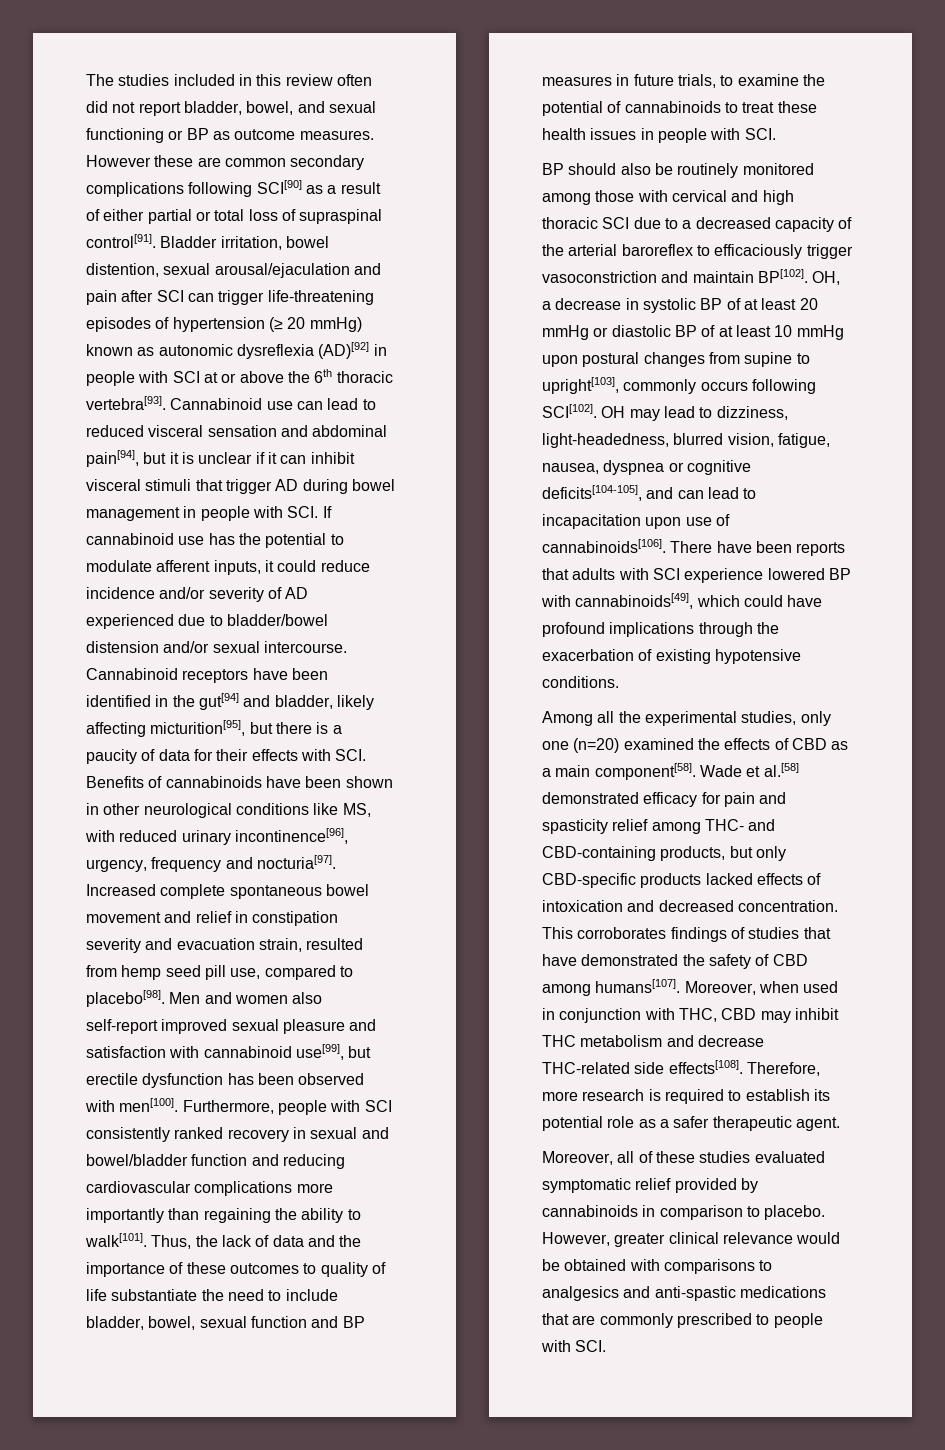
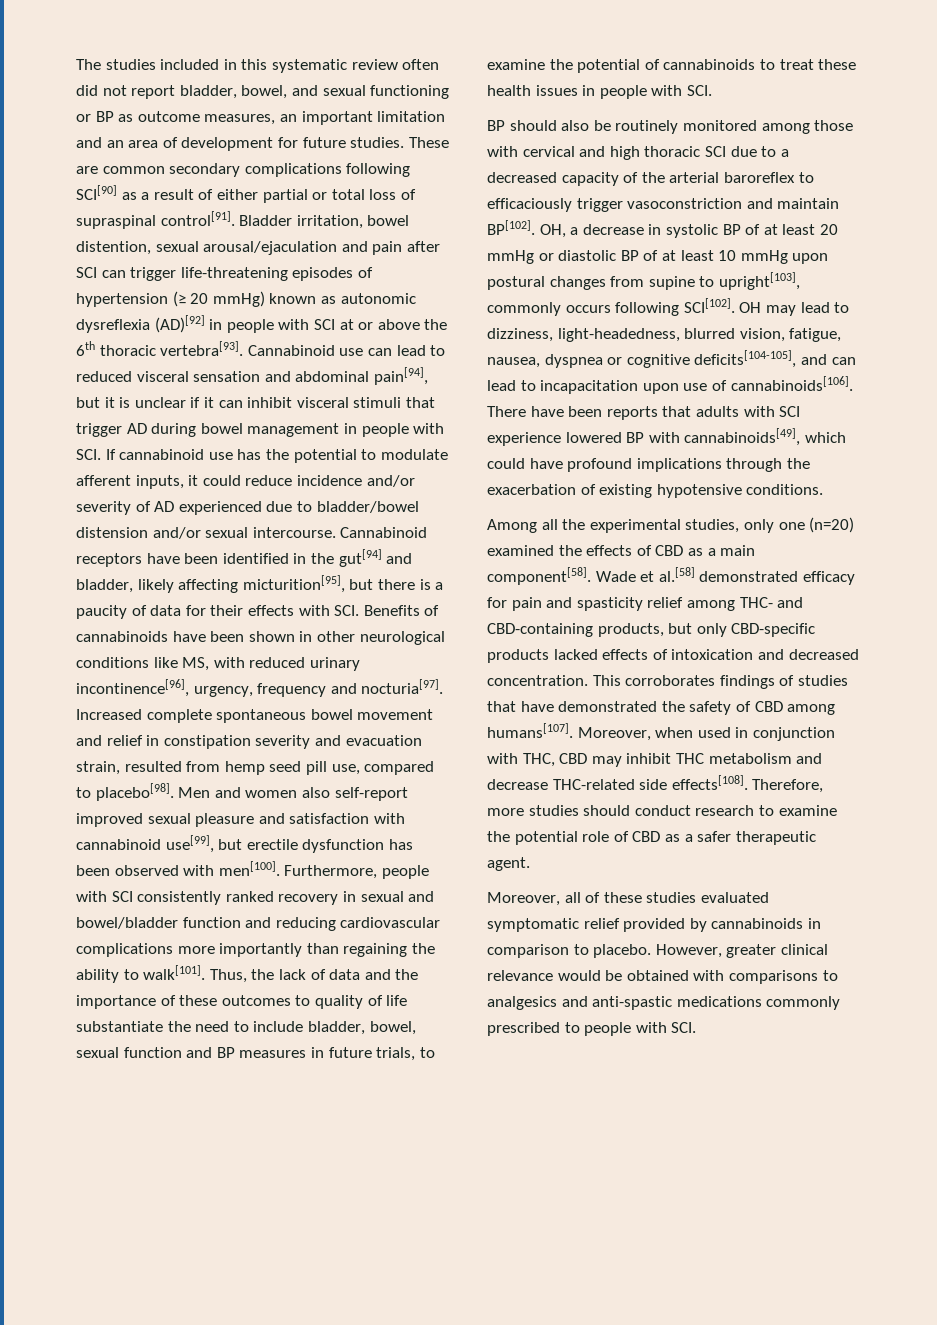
- The studies included in this review often did not report bladder, bowel, and sexual functioning or BP as outcome measures. However these are common secondary complications following SCI[90] as a result of either partial or total loss of supraspinal control[91].
+ The studies included in this systematic review often did not report bladder, bowel, and sexual functioning or BP as outcome measures, an important limitation and an area of development for future studies. These are common secondary complications following SCI[90] as a result of either partial or total loss of supraspinal control[91].
- Therefore, more research is required to establish its potential role as a safer therapeutic agent.
+ Therefore, more studies should conduct research to examine the potential role of CBD as a safer therapeutic agent.
- However, greater clinical relevance would be obtained with comparisons to analgesics and anti-spastic medications that are commonly prescribed to people with SCI.
+ However, greater clinical relevance would be obtained with comparisons to analgesics and anti-spastic medications commonly prescribed to people with SCI.

